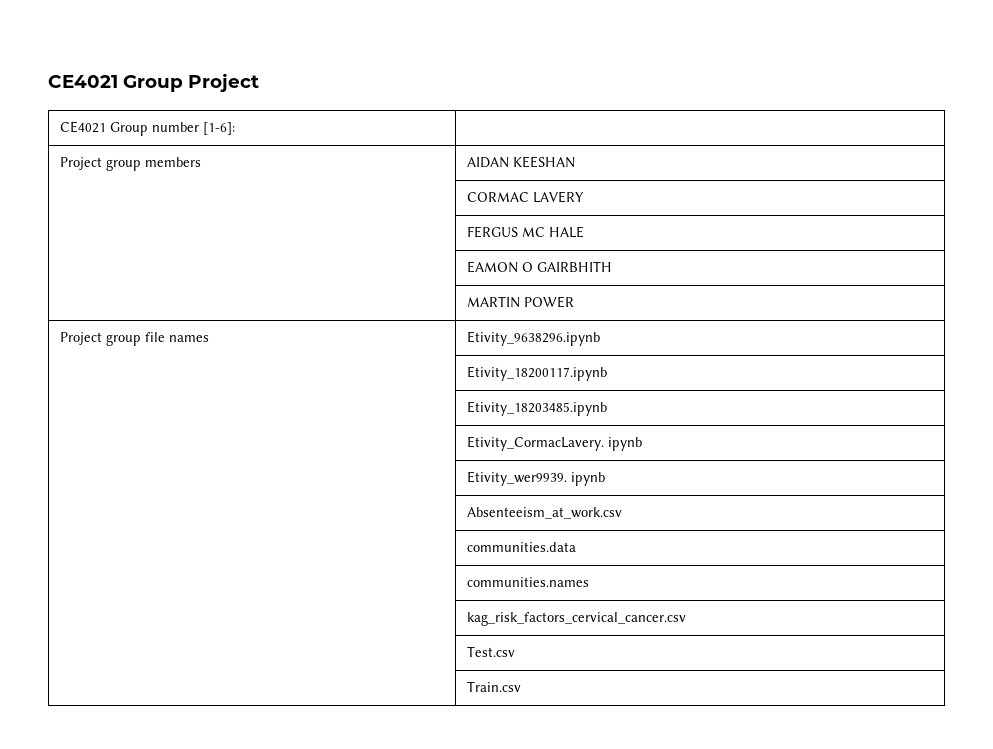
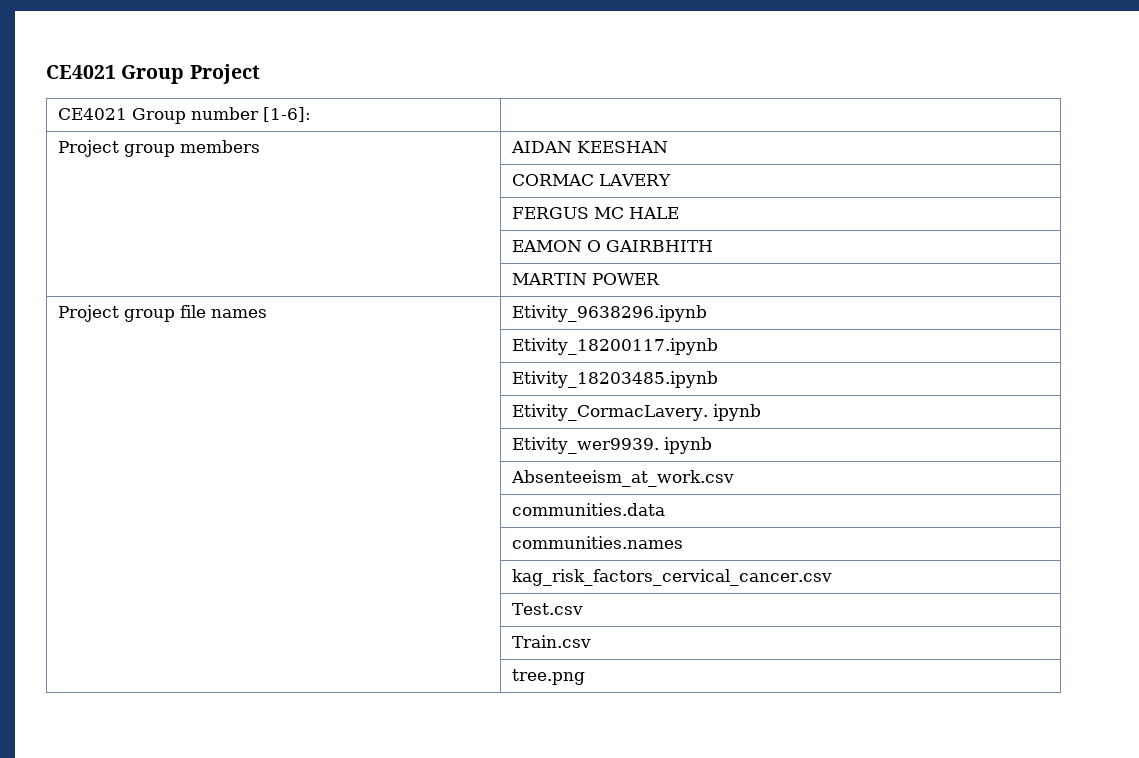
+ | tree.png

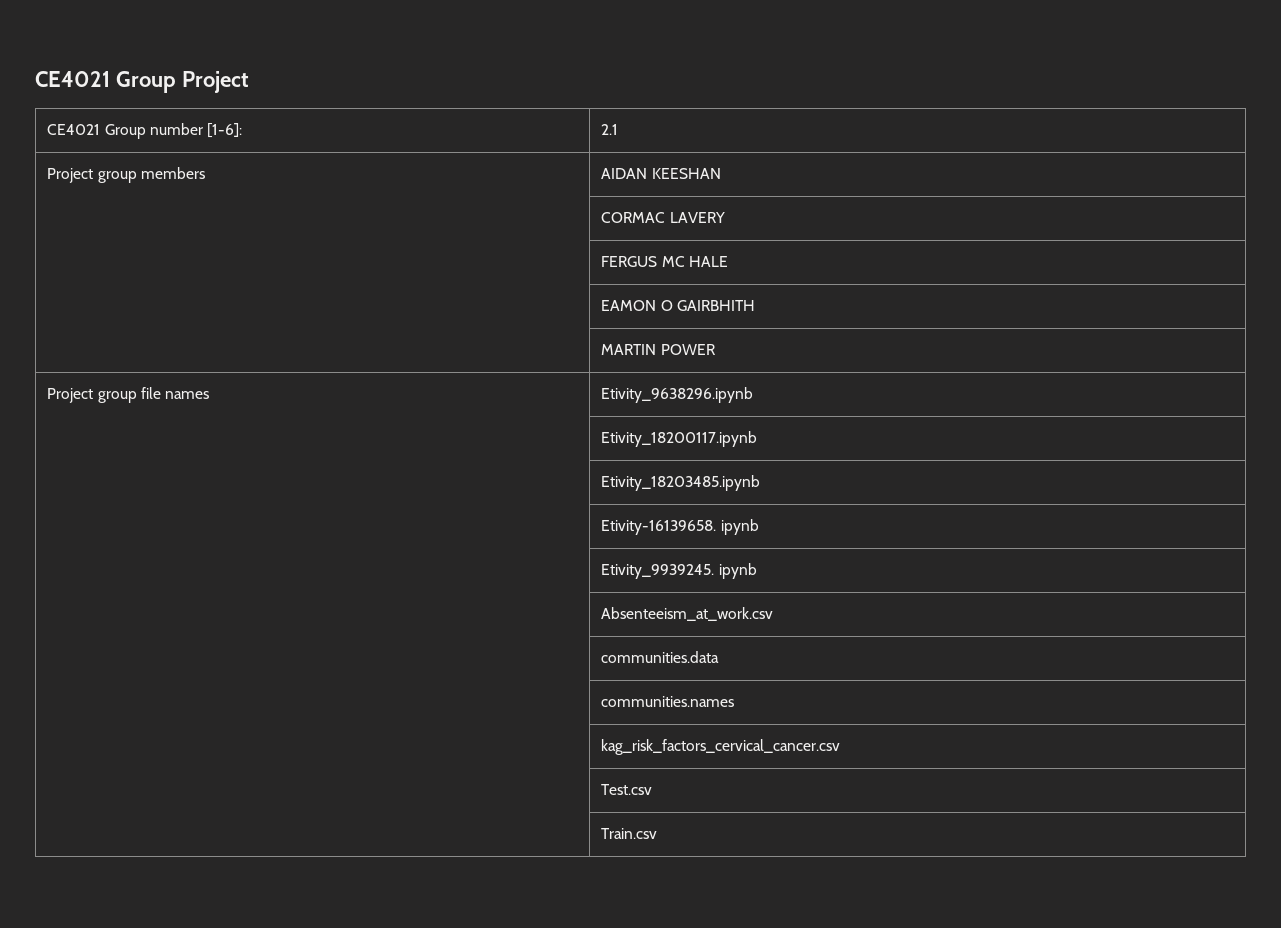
- CE4021 Group number [1-6]: |
+ CE4021 Group number [1-6]: | 2.1
- | Etivity_CormacLavery. ipynb
- | Etivity_wer9939. ipynb
+ | Etivity-16139658. ipynb
+ | Etivity_9939245. ipynb
- | tree.png

